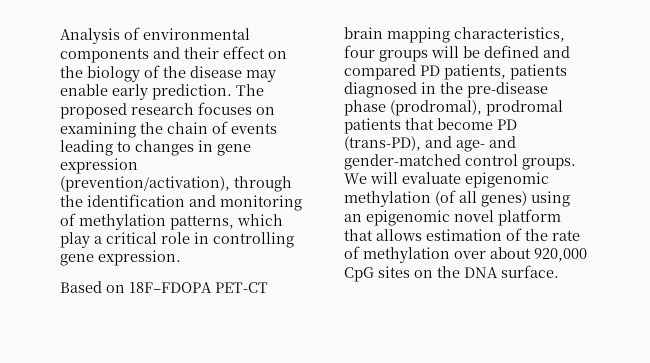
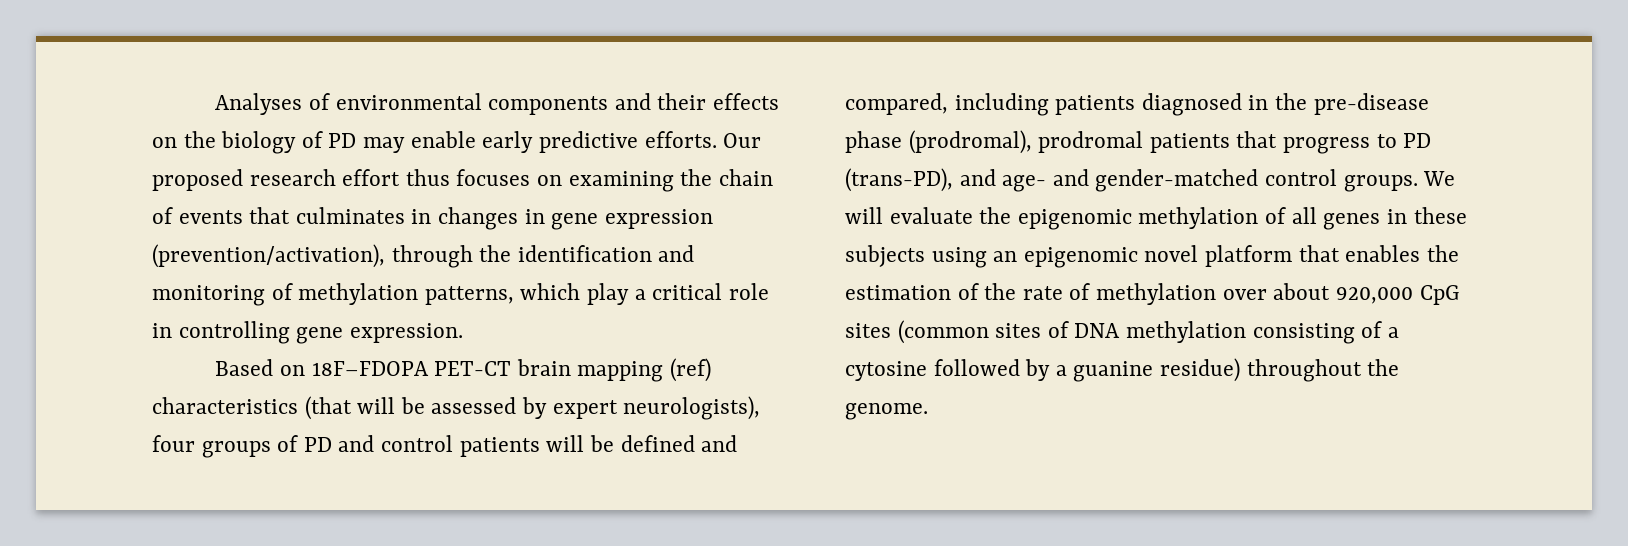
- Analysis of environmental components and their effect on the biology of the disease may enable early prediction. The proposed research focuses on examining the chain of events leading to changes in gene expression (prevention/activation), through the identification and monitoring of methylation patterns, which play a critical role in controlling gene expression.
+ Analyses of environmental components and their effects on the biology of PD may enable early predictive efforts. Our proposed research effort thus focuses on examining the chain of events that culminates in changes in gene expression (prevention/activation), through the identification and monitoring of methylation patterns, which play a critical role in controlling gene expression.
- Based on 18F–FDOPA PET-CT brain mapping characteristics, four groups will be defined and compared PD patients, patients diagnosed in the pre-disease phase (prodromal), prodromal patients that become PD (trans-PD), and age- and gender-matched control groups.
+ Based on 18F–FDOPA PET-CT brain mapping (ref) characteristics (that will be assessed by expert neurologists), four groups of PD and control patients will be defined and compared, including patients diagnosed in the pre-disease phase (prodromal), prodromal patients that progress to PD (trans-PD), and age- and gender-matched control groups.
- We will evaluate epigenomic methylation (of all genes) using an epigenomic novel platform that allows estimation of the rate of methylation over about 920,000 CpG sites on the DNA surface.
+ We will evaluate the epigenomic methylation of all genes in these subjects using an epigenomic novel platform that enables the estimation of the rate of methylation over about 920,000 CpG sites (common sites of DNA methylation consisting of a cytosine followed by a guanine residue) throughout the genome.

